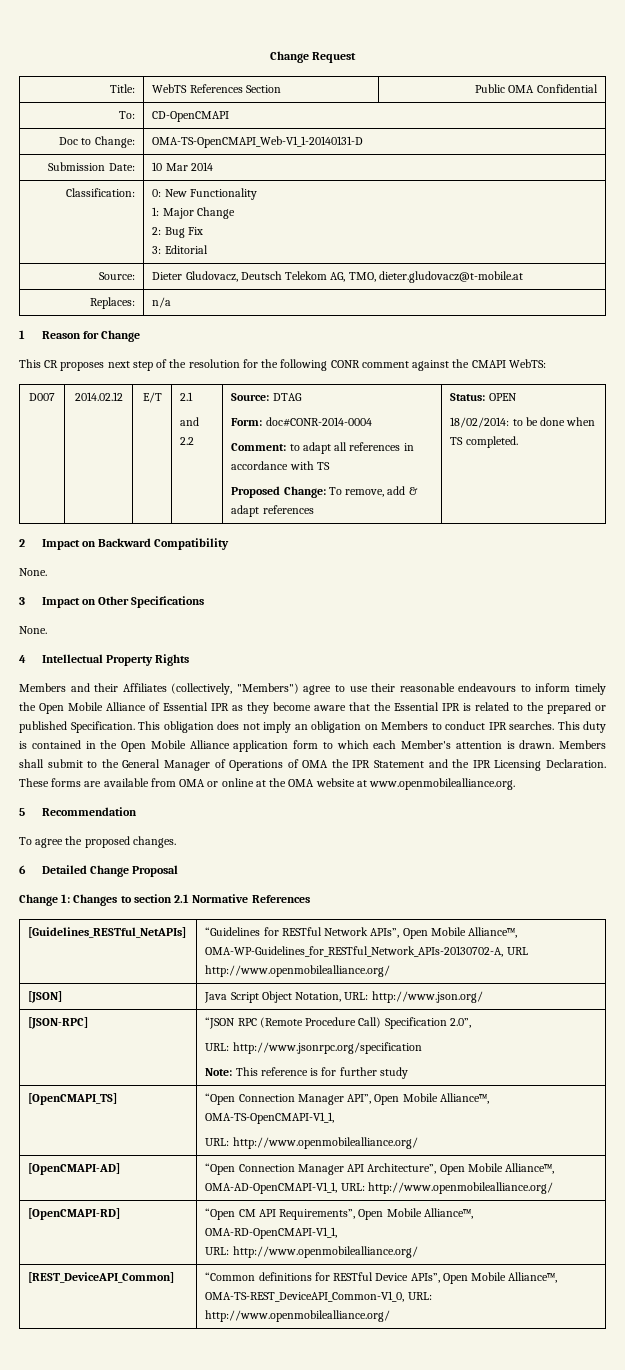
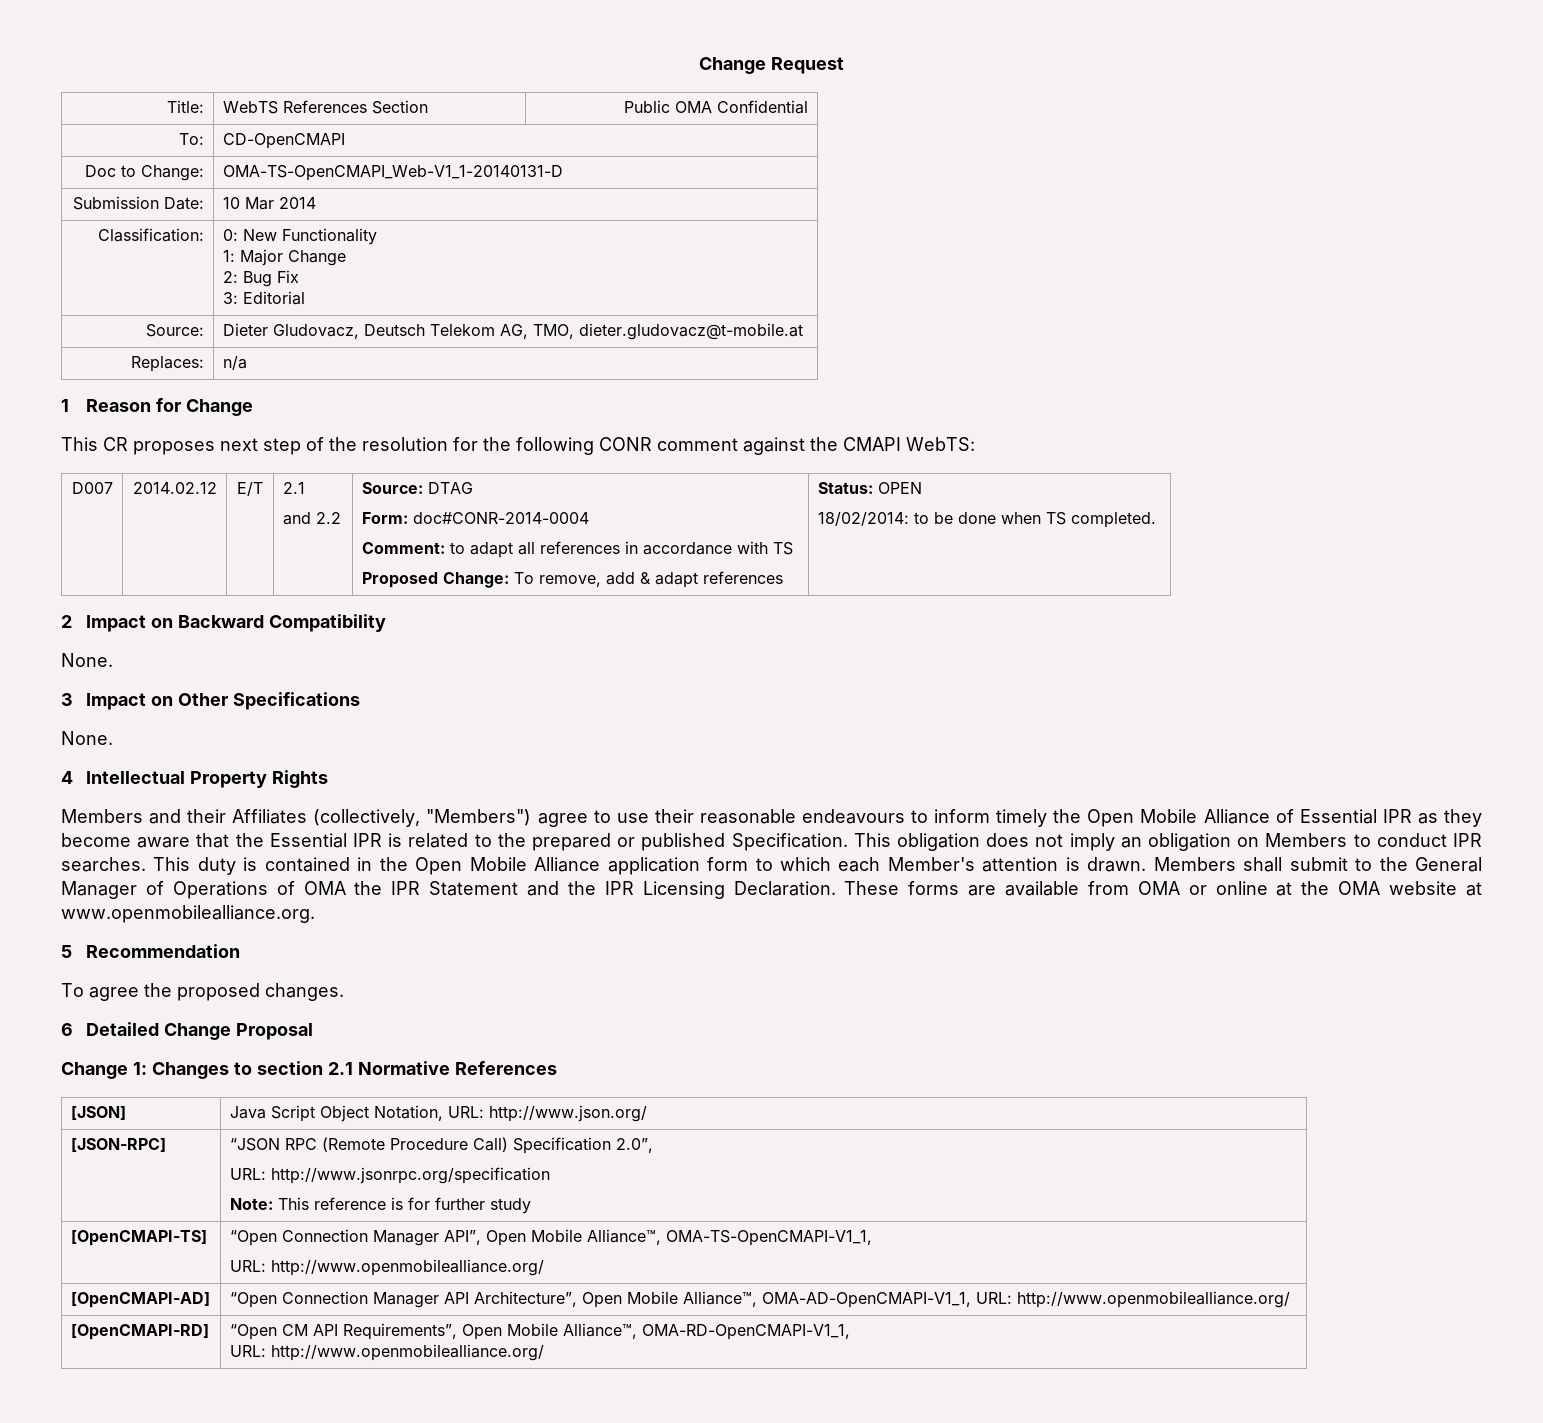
- [Guidelines_RESTful_NetAPIs] | “Guidelines for RESTful Network APIs”, Open Mobile Alliance™, OMA-WP-Guidelines_for_RESTful_Network_APIs-20130702-A, URL http://www.openmobilealliance.org/
- [OpenCMAPI_TS] | “Open Connection Manager API”, Open Mobile Alliance™, OMA-TS-OpenCMAPI-V1_1,
+ [OpenCMAPI-TS] | “Open Connection Manager API”, Open Mobile Alliance™, OMA-TS-OpenCMAPI-V1_1,
- [REST_DeviceAPI_Common] | “Common definitions for RESTful Device APIs”, Open Mobile Alliance™, OMA-TS-REST_DeviceAPI_Common-V1_0, URL: http://www.openmobilealliance.org/

